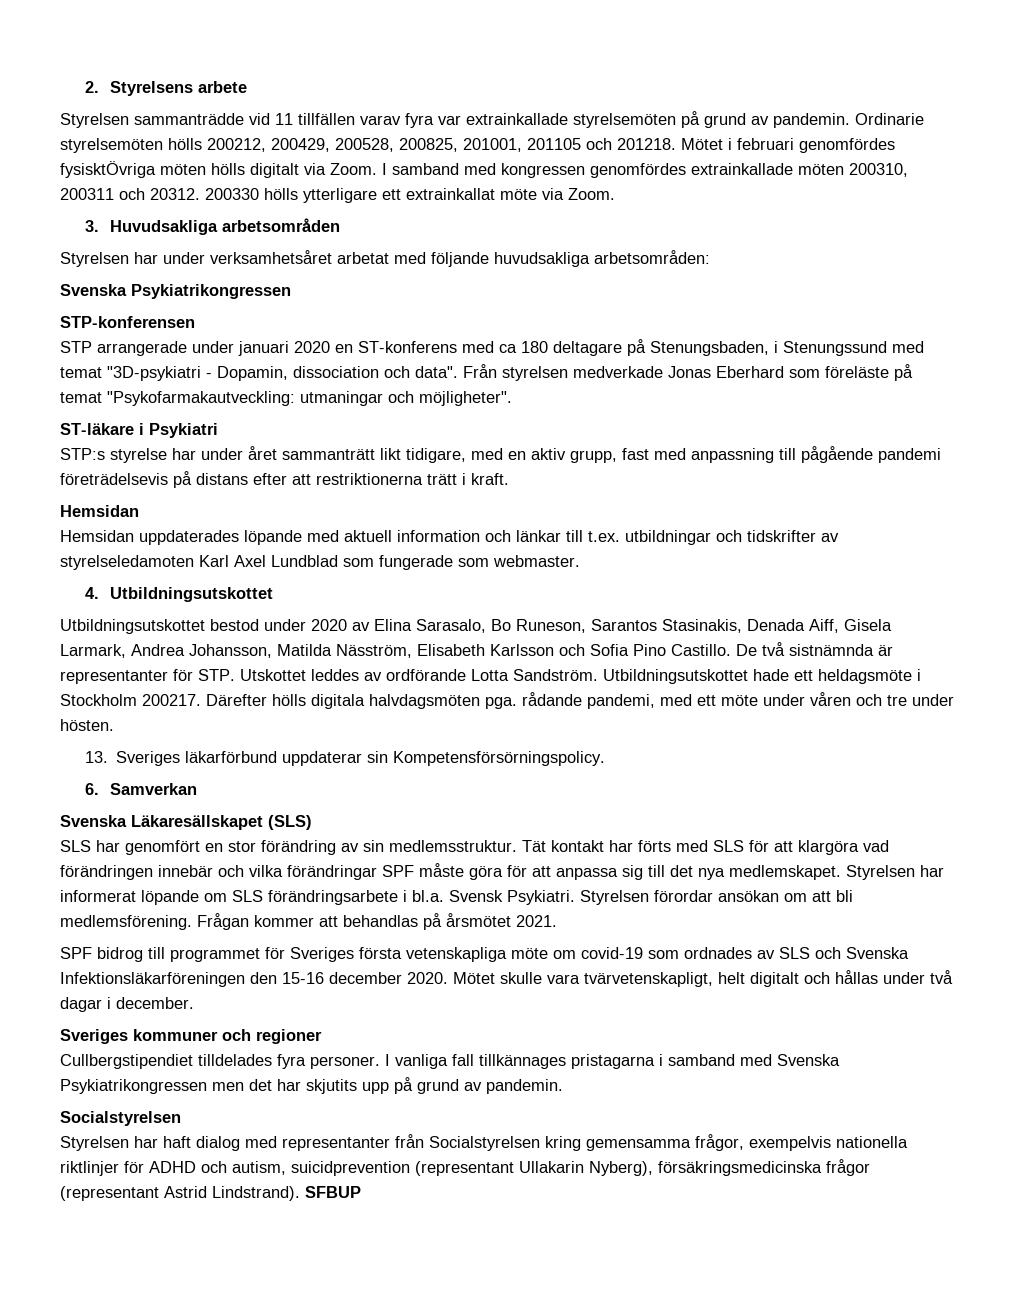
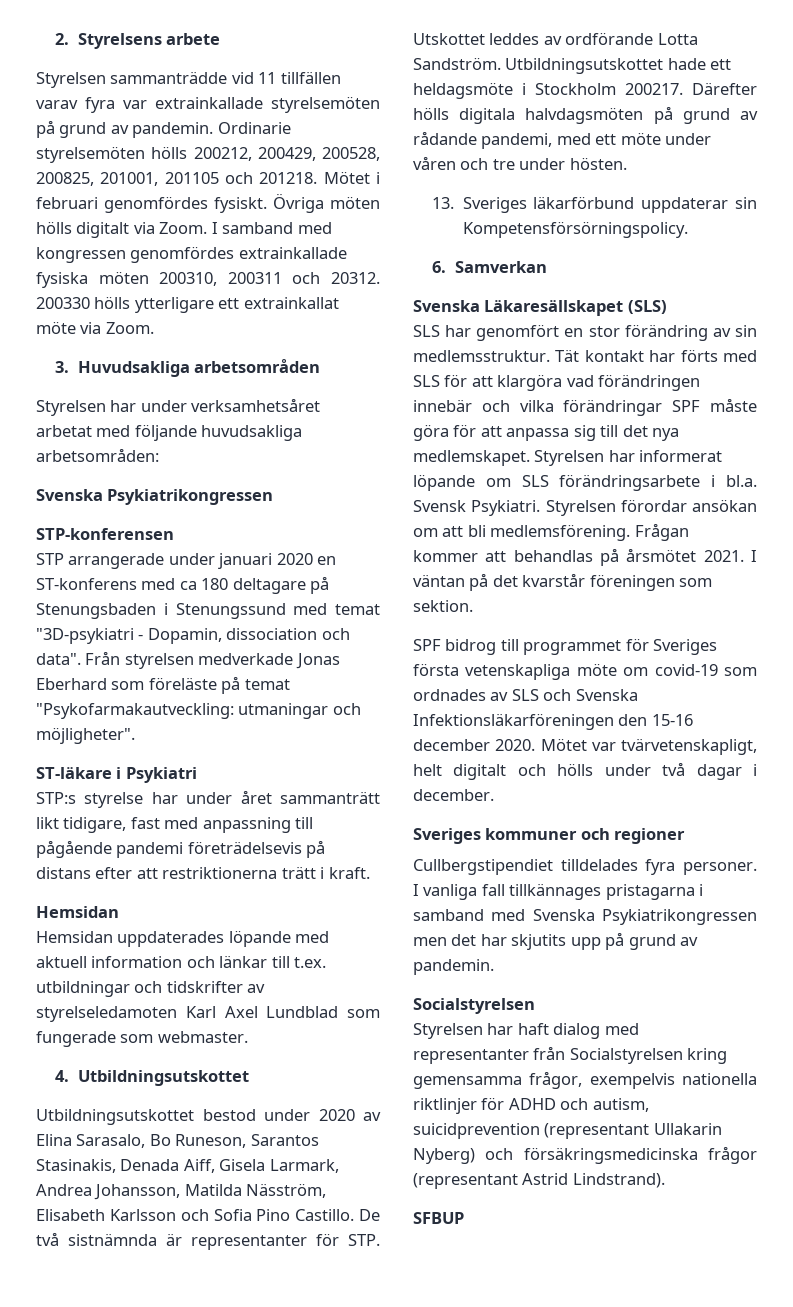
- Mötet i februari genomfördes fysisktÖvriga möten hölls digitalt via Zoom.
+ Mötet i februari genomfördes fysiskt. Övriga möten hölls digitalt via Zoom.
- I samband med kongressen genomfördes extrainkallade möten 200310, 200311 och 20312.
+ I samband med kongressen genomfördes extrainkallade fysiska möten 200310, 200311 och 20312.
- STP arrangerade under januari 2020 en ST-konferens med ca 180 deltagare på Stenungsbaden, i Stenungssund med temat "3D-psykiatri - Dopamin, dissociation och data".
+ STP arrangerade under januari 2020 en ST-konferens med ca 180 deltagare på Stenungsbaden i Stenungssund med temat "3D-psykiatri - Dopamin, dissociation och data".
- STP:s styrelse har under året sammanträtt likt tidigare, med en aktiv grupp, fast med anpassning till pågående pandemi företrädelsevis på distans efter att restriktionerna trätt i kraft.
+ STP:s styrelse har under året sammanträtt likt tidigare, fast med anpassning till pågående pandemi företrädelsevis på distans efter att restriktionerna trätt i kraft.
- Därefter hölls digitala halvdagsmöten pga. rådande pandemi, med ett möte under våren och tre under hösten.
+ Därefter hölls digitala halvdagsmöten på grund av rådande pandemi, med ett möte under våren och tre under hösten.
+ I väntan på det kvarstår föreningen som sektion.
- Mötet skulle vara tvärvetenskapligt, helt digitalt och hållas under två dagar i december.
+ Mötet var tvärvetenskapligt, helt digitalt och hölls under två dagar i december.
- Styrelsen har haft dialog med representanter från Socialstyrelsen kring gemensamma frågor, exempelvis nationella riktlinjer för ADHD och autism, suicidprevention (representant Ullakarin Nyberg), försäkringsmedicinska frågor (representant Astrid Lindstrand). SFBUP
+ Styrelsen har haft dialog med representanter från Socialstyrelsen kring gemensamma frågor, exempelvis nationella riktlinjer för ADHD och autism, suicidprevention (representant Ullakarin Nyberg) och försäkringsmedicinska frågor (representant Astrid Lindstrand).
+ SFBUP

